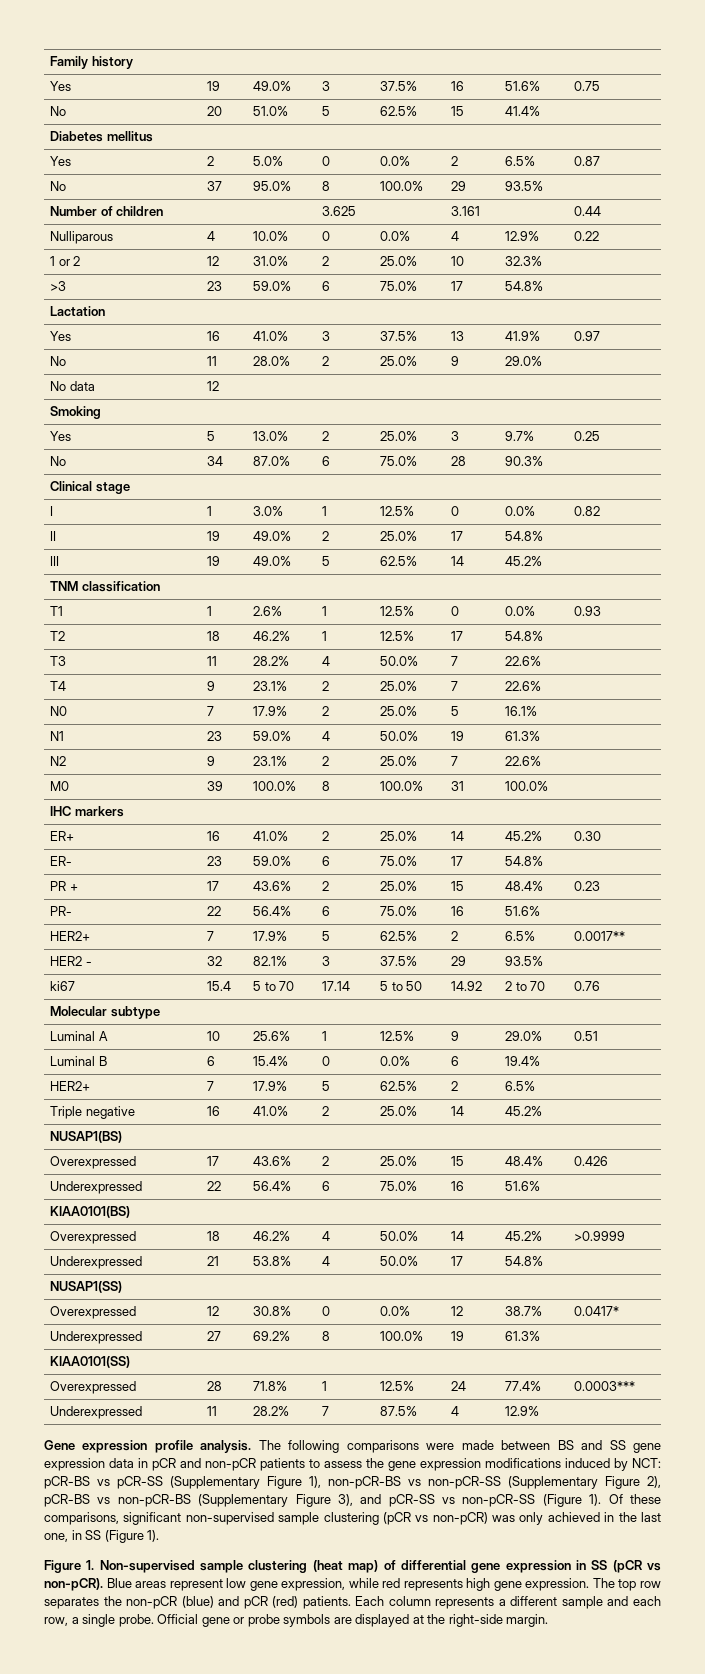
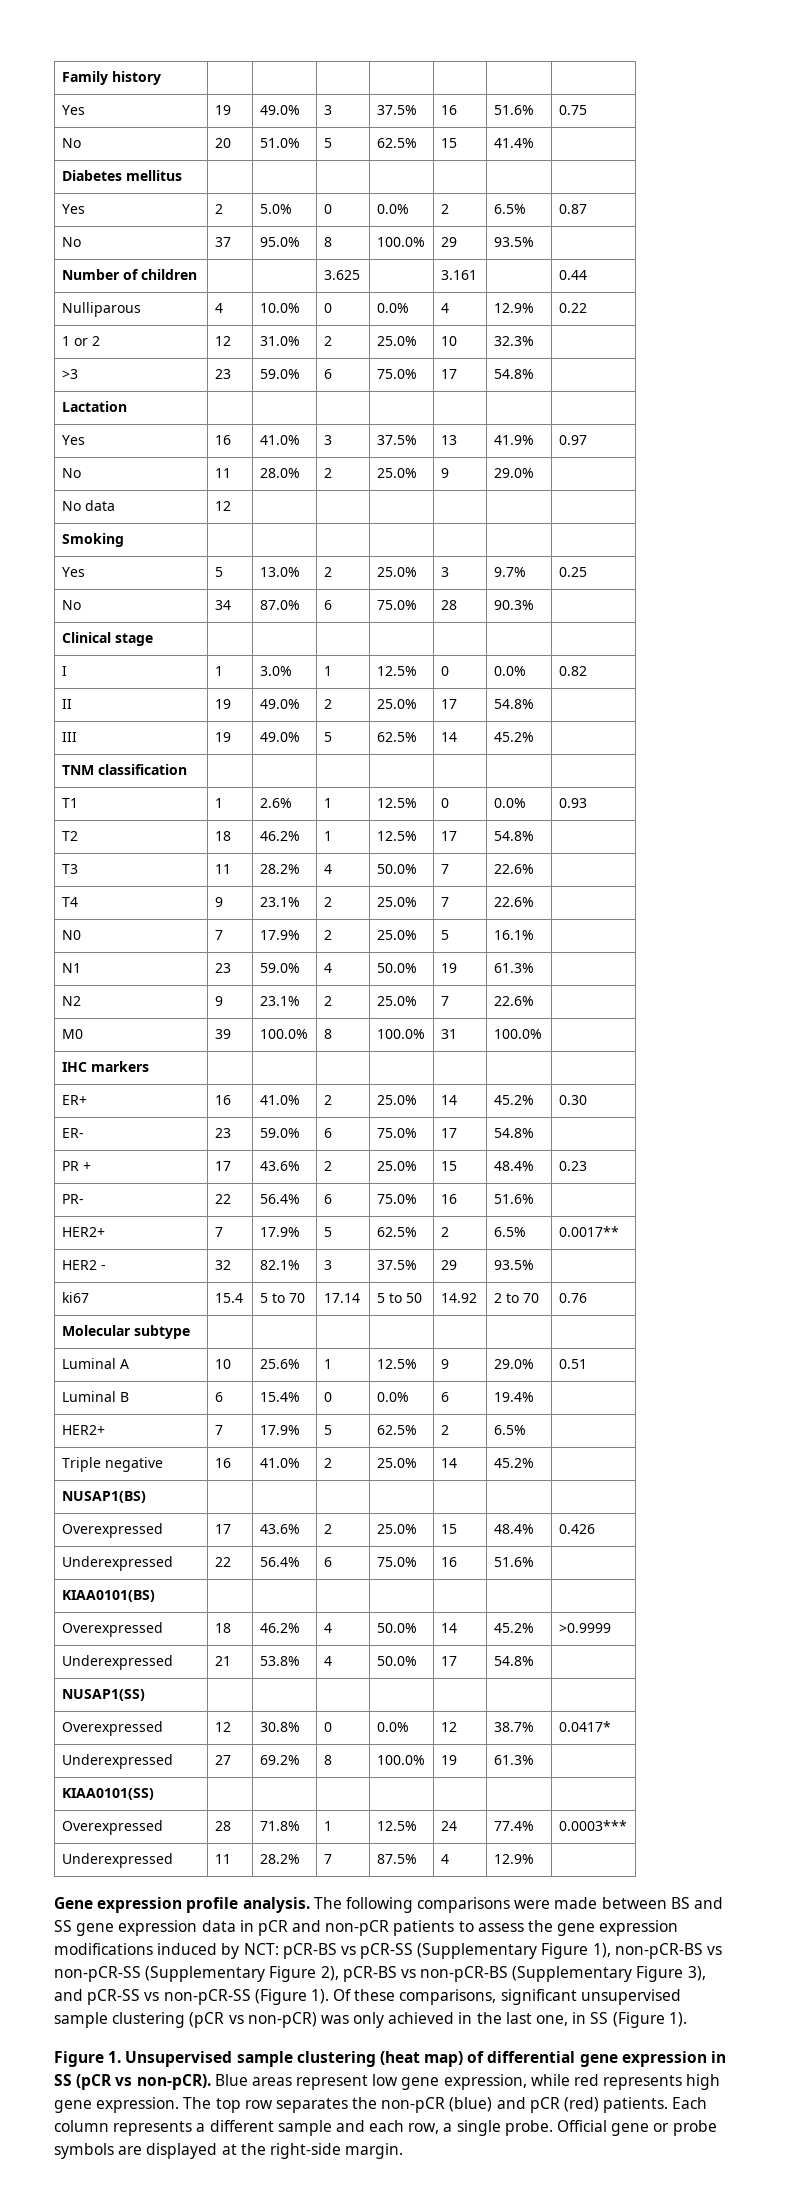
- Of these comparisons, significant non-supervised sample clustering (pCR vs non-pCR) was only achieved in the last one, in SS (Figure 1).
+ Of these comparisons, significant unsupervised sample clustering (pCR vs non-pCR) was only achieved in the last one, in SS (Figure 1).
- Figure 1. Non-supervised sample clustering (heat map) of differential gene expression in SS (pCR vs non-pCR).
+ Figure 1. Unsupervised sample clustering (heat map) of differential gene expression in SS (pCR vs non-pCR).

